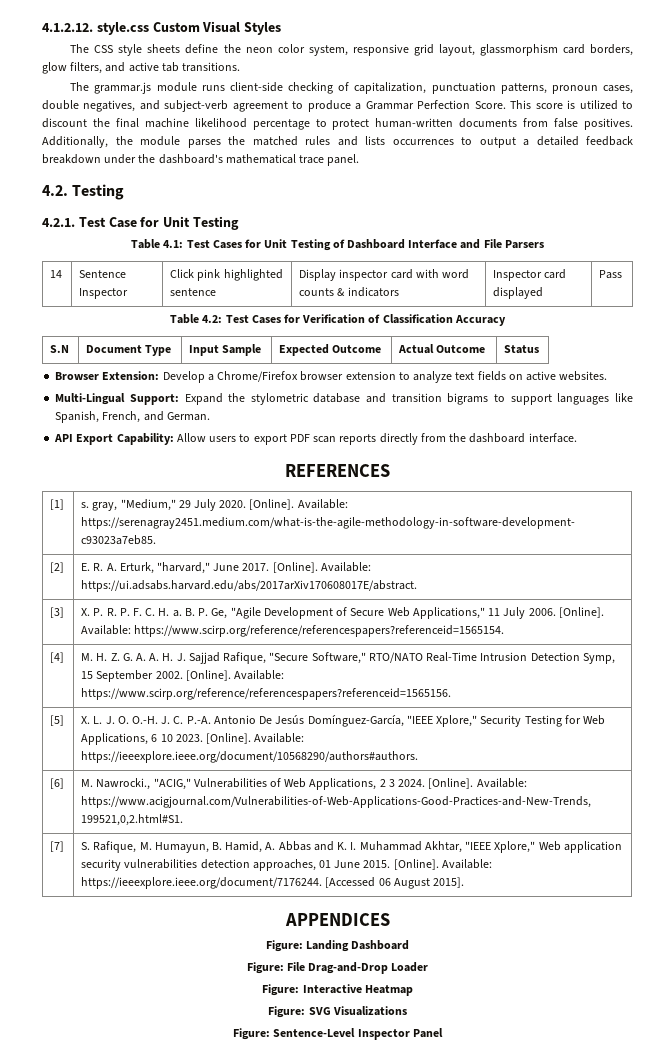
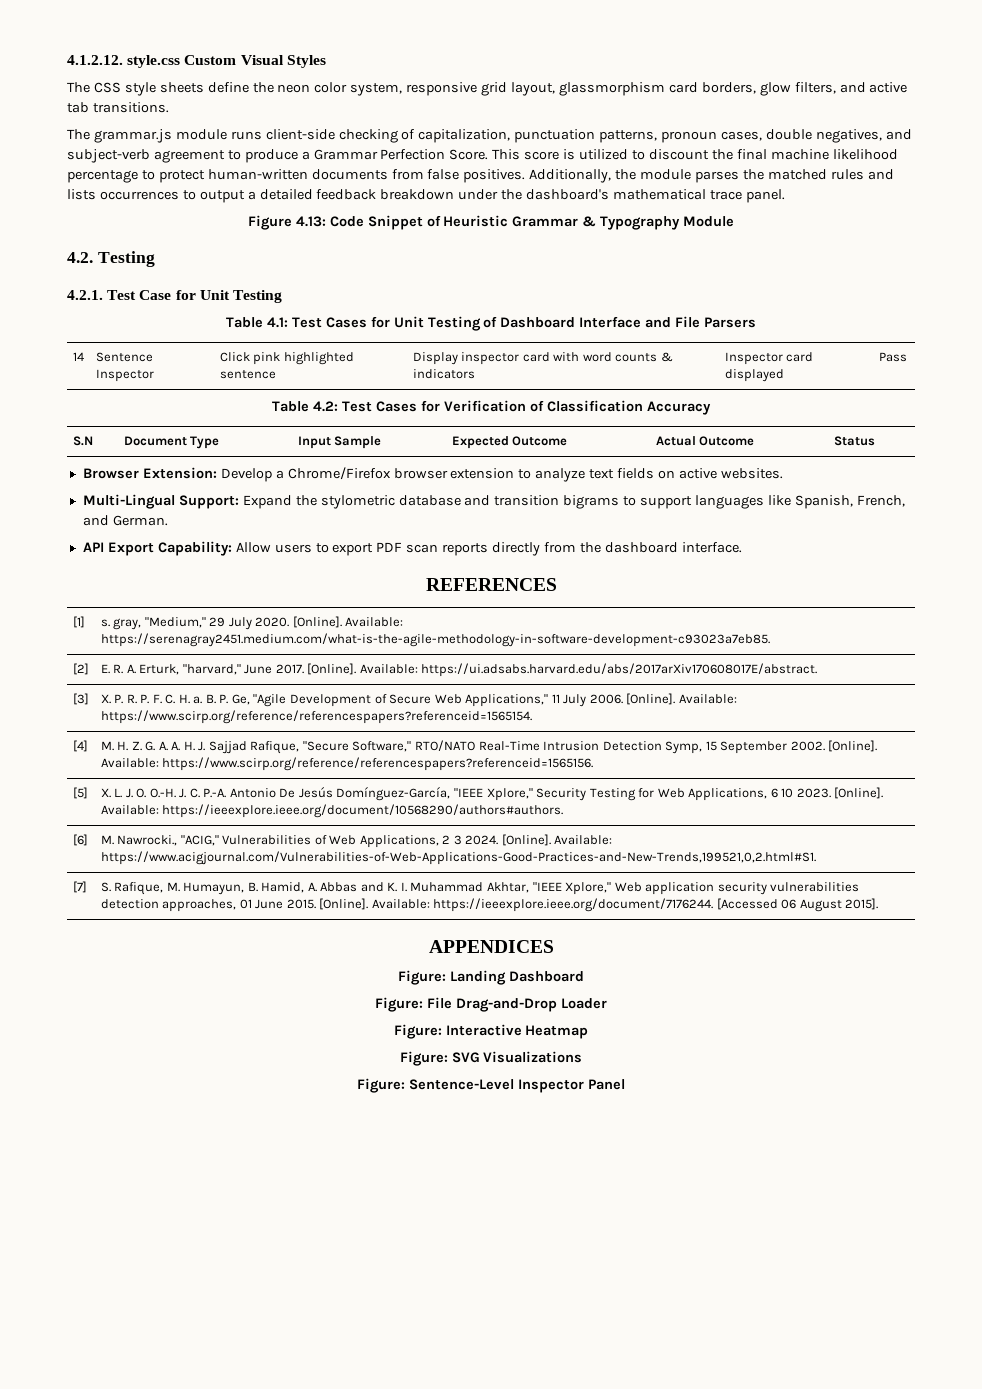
+ Figure 4.13: Code Snippet of Heuristic Grammar & Typography Module

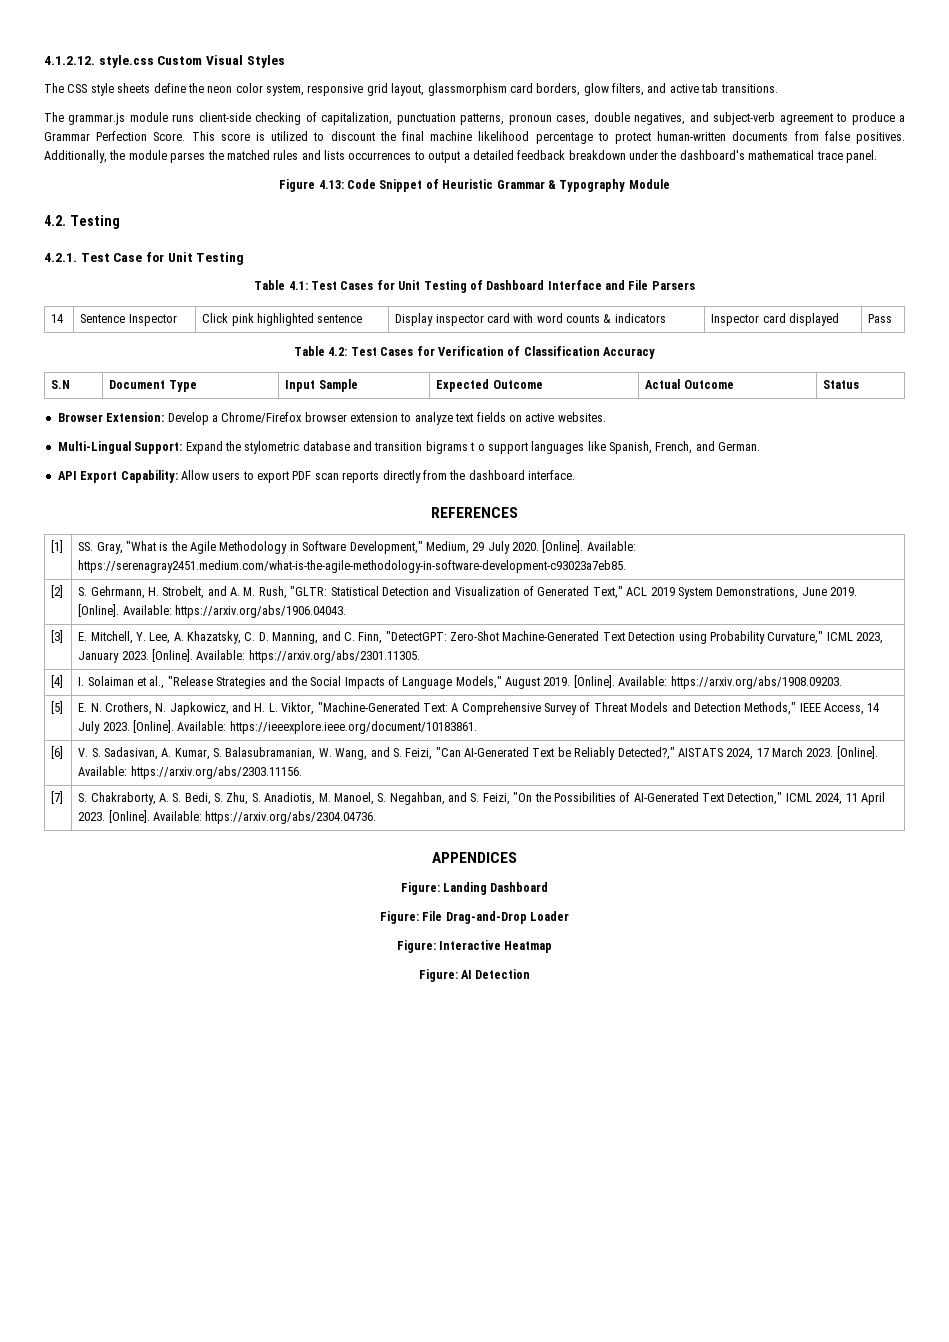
- Multi-Lingual Support: Expand the stylometric database and transition bigrams to support languages like Spanish, French, and German.
+ Multi-Lingual Support: Expand the stylometric database and transition bigrams t o support languages like Spanish, French, and German.
- [1] | s. gray, "Medium," 29 July 2020. [Online]. Available: https://serenagray2451.medium.com/what-is-the-agile-methodology-in-software-development-c93023a7eb85.
+ [1] | SS. Gray, "What is the Agile Methodology in Software Development," Medium, 29 July 2020. [Online]. Available: https://serenagray2451.medium.com/what-is-the-agile-methodology-in-software-development-c93023a7eb85.
- [2] | E. R. A. Erturk, "harvard," June 2017. [Online]. Available: https://ui.adsabs.harvard.edu/abs/2017arXiv170608017E/abstract.
+ [2] | S. Gehrmann, H. Strobelt, and A. M. Rush, "GLTR: Statistical Detection and Visualization of Generated Text," ACL 2019 System Demonstrations, June 2019. [Online]. Available: https://arxiv.org/abs/1906.04043.
- [3] | X. P. R. P. F. C. H. a. B. P. Ge, "Agile Development of Secure Web Applications," 11 July 2006. [Online]. Available: https://www.scirp.org/reference/referencespapers?referenceid=1565154.
+ [3] | E. Mitchell, Y. Lee, A. Khazatsky, C. D. Manning, and C. Finn, "DetectGPT: Zero-Shot Machine-Generated Text Detection using Probability Curvature," ICML 2023, January 2023. [Online]. Available: https://arxiv.org/abs/2301.11305.
- [4] | M. H. Z. G. A. A. H. J. Sajjad Rafique, "Secure Software," RTO/NATO Real-Time Intrusion Detection Symp, 15 September 2002. [Online]. Available: https://www.scirp.org/reference/referencespapers?referenceid=1565156.
+ [4] | I. Solaiman et al., "Release Strategies and the Social Impacts of Language Models," August 2019. [Online]. Available: https://arxiv.org/abs/1908.09203.
- [5] | X. L. J. O. O.-H. J. C. P.-A. Antonio De Jesús Domínguez-García, "IEEE Xplore," Security Testing for Web Applications, 6 10 2023. [Online]. Available: https://ieeexplore.ieee.org/document/10568290/authors#authors.
+ [5] | E. N. Crothers, N. Japkowicz, and H. L. Viktor, "Machine-Generated Text: A Comprehensive Survey of Threat Models and Detection Methods," IEEE Access, 14 July 2023. [Online]. Available: https://ieeexplore.ieee.org/document/10183861.
- [6] | M. Nawrocki., "ACIG," Vulnerabilities of Web Applications, 2 3 2024. [Online]. Available: https://www.acigjournal.com/Vulnerabilities-of-Web-Applications-Good-Practices-and-New-Trends,199521,0,2.html#S1.
+ [6] | V. S. Sadasivan, A. Kumar, S. Balasubramanian, W. Wang, and S. Feizi, "Can AI-Generated Text be Reliably Detected?," AISTATS 2024, 17 March 2023. [Online]. Available: https://arxiv.org/abs/2303.11156.
- [7] | S. Rafique, M. Humayun, B. Hamid, A. Abbas and K. I. Muhammad Akhtar, "IEEE Xplore," Web application security vulnerabilities detection approaches, 01 June 2015. [Online]. Available: https://ieeexplore.ieee.org/document/7176244. [Accessed 06 August 2015].
+ [7] | S. Chakraborty, A. S. Bedi, S. Zhu, S. Anadiotis, M. Manoel, S. Negahban, and S. Feizi, "On the Possibilities of AI-Generated Text Detection," ICML 2024, 11 April 2023. [Online]. Available: https://arxiv.org/abs/2304.04736.
- Figure: SVG Visualizations
- Figure: Sentence-Level Inspector Panel
+ Figure: AI Detection

